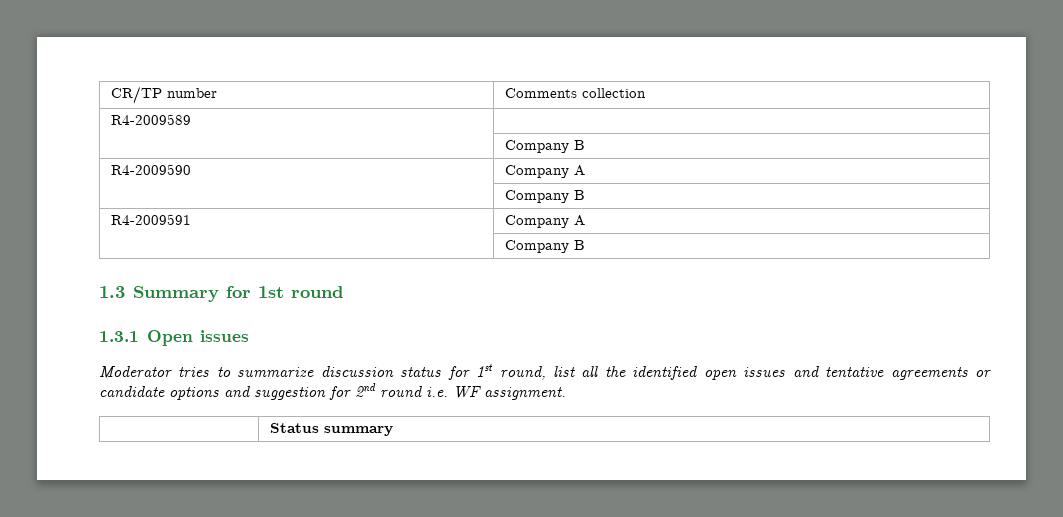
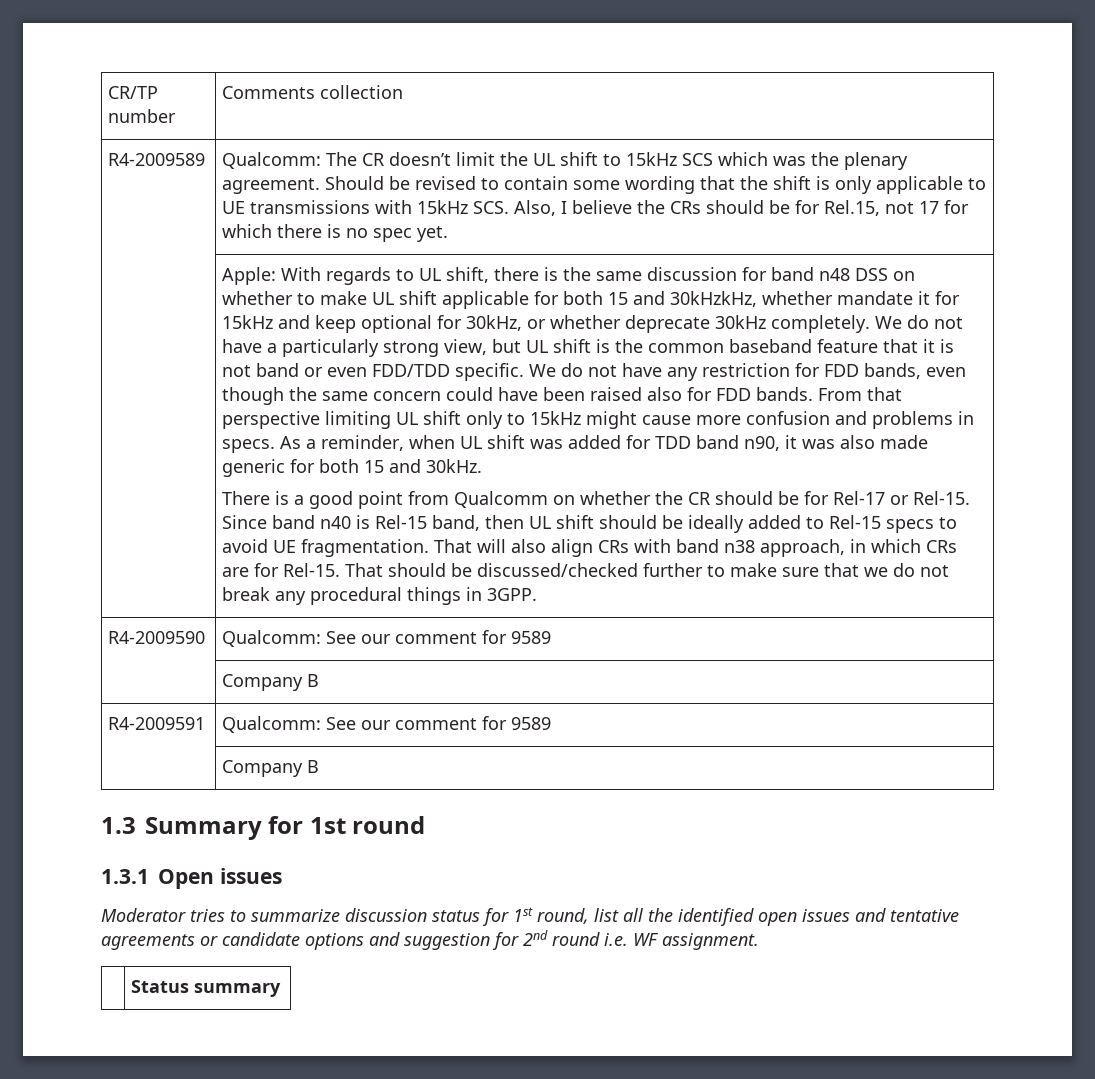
- R4-2009589 |
+ R4-2009589 | Qualcomm: The CR doesn’t limit the UL shift to 15kHz SCS which was the plenary agreement. Should be revised to contain some wording that the shift is only applicable to UE transmissions with 15kHz SCS. Also, I believe the CRs should be for Rel.15, not 17 for which there is no spec yet.
+ | Apple: With regards to UL shift, there is the same discussion for band n48 DSS on whether to make UL shift applicable for both 15 and 30kHzkHz, whether mandate it for 15kHz and keep optional for 30kHz, or whether deprecate 30kHz completely. We do not have a particularly strong view, but UL shift is the common baseband feature that it is not band or even FDD/TDD specific. We do not have any restriction for FDD bands, even though the same concern could have been raised also for FDD bands. From that perspective limiting UL shift only to 15kHz might cause more confusion and problems in specs. As a reminder, when UL shift was added for TDD band n90, it was also made generic for both 15 and 30kHz.
+ There is a good point from Qualcomm on whether the CR should be for Rel-17 or Rel-15. Since band n40 is Rel-15 band, then UL shift should be ideally added to Rel-15 specs to avoid UE fragmentation. That will also align CRs with band n38 approach, in which CRs are for Rel-15. That should be discussed/checked further to make sure that we do not break any procedural things in 3GPP.
+ R4-2009590 | Qualcomm: See our comment for 9589
  | Company B
- R4-2009590 | Company A
- | Company B
- R4-2009591 | Company A
+ R4-2009591 | Qualcomm: See our comment for 9589

